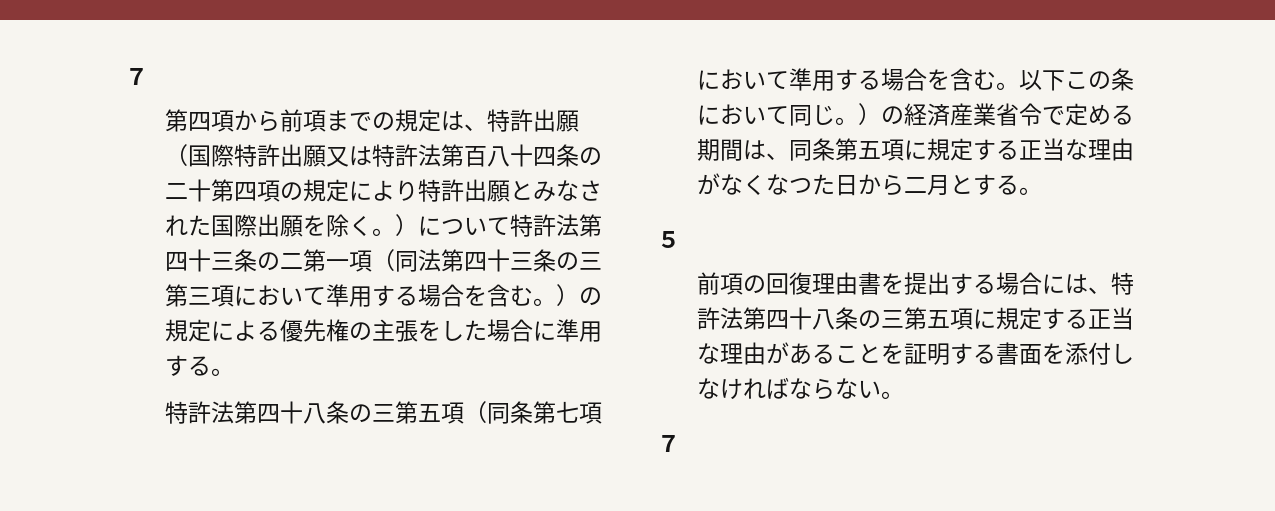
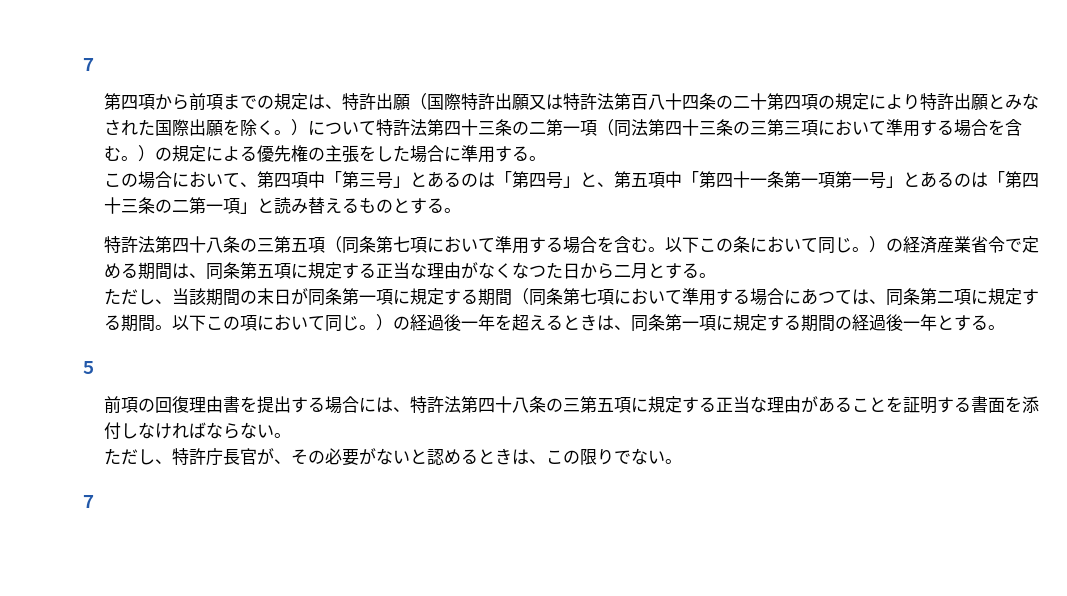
+ この場合において、第四項中「第三号」とあるのは「第四号」と、第五項中「第四十一条第一項第一号」とあるのは「第四十三条の二第一項」と読み替えるものとする。
+ ただし、当該期間の末日が同条第一項に規定する期間（同条第七項において準用する場合にあつては、同条第二項に規定する期間。以下この項において同じ。）の経過後一年を超えるときは、同条第一項に規定する期間の経過後一年とする。
+ ただし、特許庁長官が、その必要がないと認めるときは、この限りでない。

